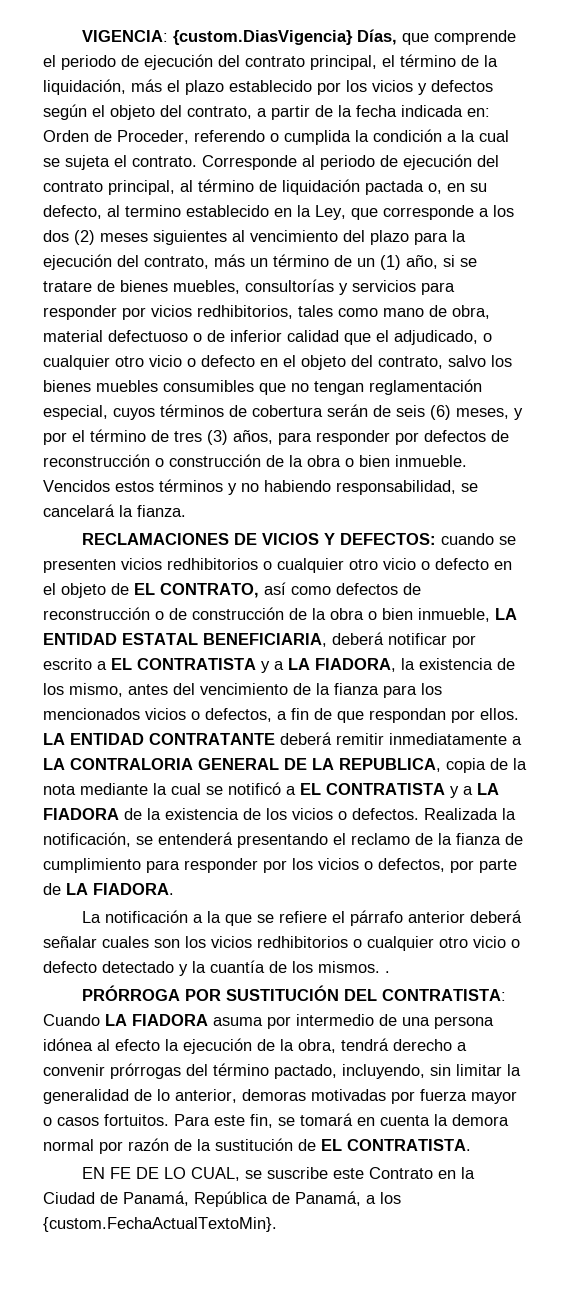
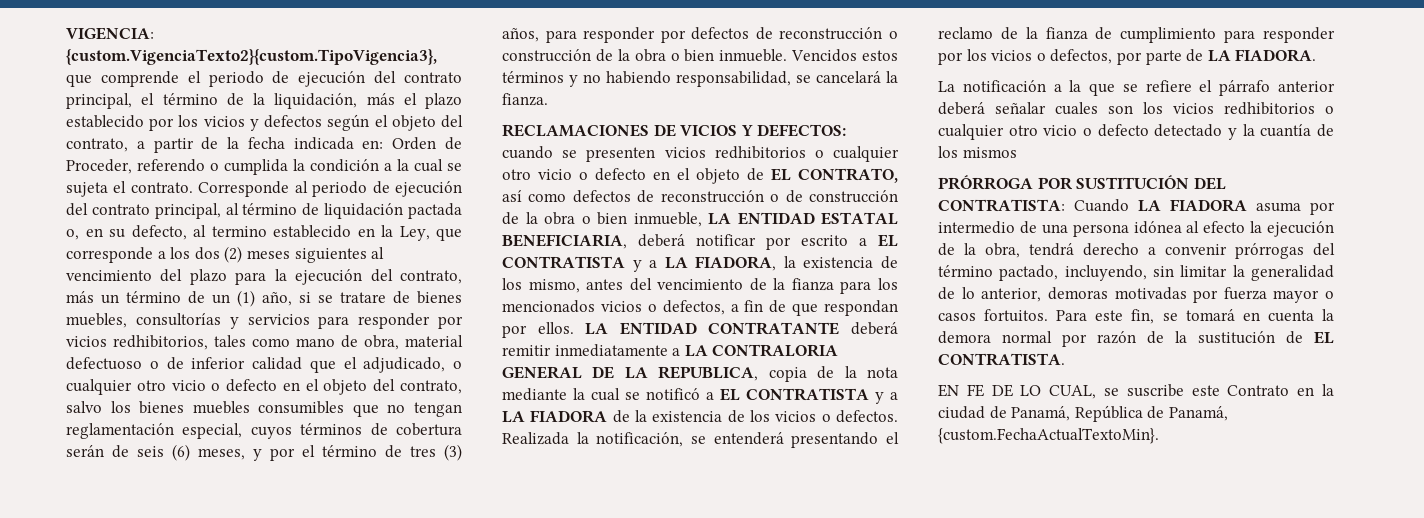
- VIGENCIA: {custom.DiasVigencia} Días, que comprende el periodo de ejecución del contrato principal, el término de la liquidación, más el plazo establecido por los vicios y defectos según el objeto del contrato, a partir de la fecha indicada en: Orden de Proceder, referendo o cumplida la condición a la cual se sujeta el contrato.
+ VIGENCIA: {custom.VigenciaTexto2}{custom.TipoVigencia3}, que comprende el periodo de ejecución del contrato principal, el término de la liquidación, más el plazo establecido por los vicios y defectos según el objeto del contrato, a partir de la fecha indicada en: Orden de Proceder, referendo o cumplida la condición a la cual se sujeta el contrato.
- La notificación a la que se refiere el párrafo anterior deberá señalar cuales son los vicios redhibitorios o cualquier otro vicio o defecto detectado y la cuantía de los mismos. .
+ La notificación a la que se refiere el párrafo anterior deberá señalar cuales son los vicios redhibitorios o cualquier otro vicio o defecto detectado y la cuantía de los mismos
- EN FE DE LO CUAL, se suscribe este Contrato en la Ciudad de Panamá, República de Panamá, a los {custom.FechaActualTextoMin}.
+ EN FE DE LO CUAL, se suscribe este Contrato en la ciudad de Panamá, República de Panamá, {custom.FechaActualTextoMin}.

